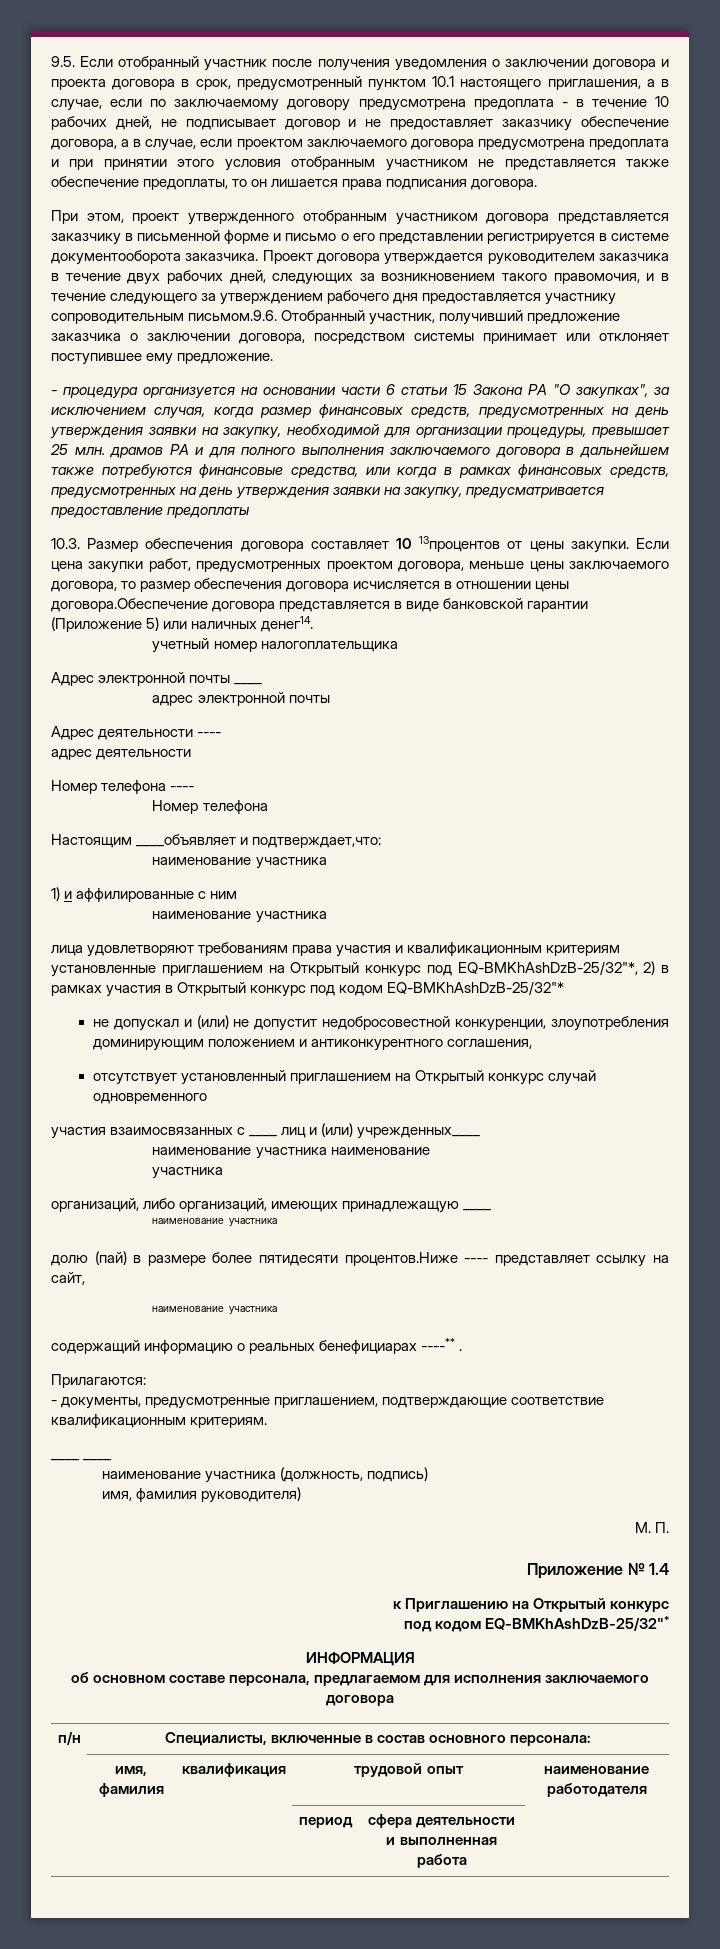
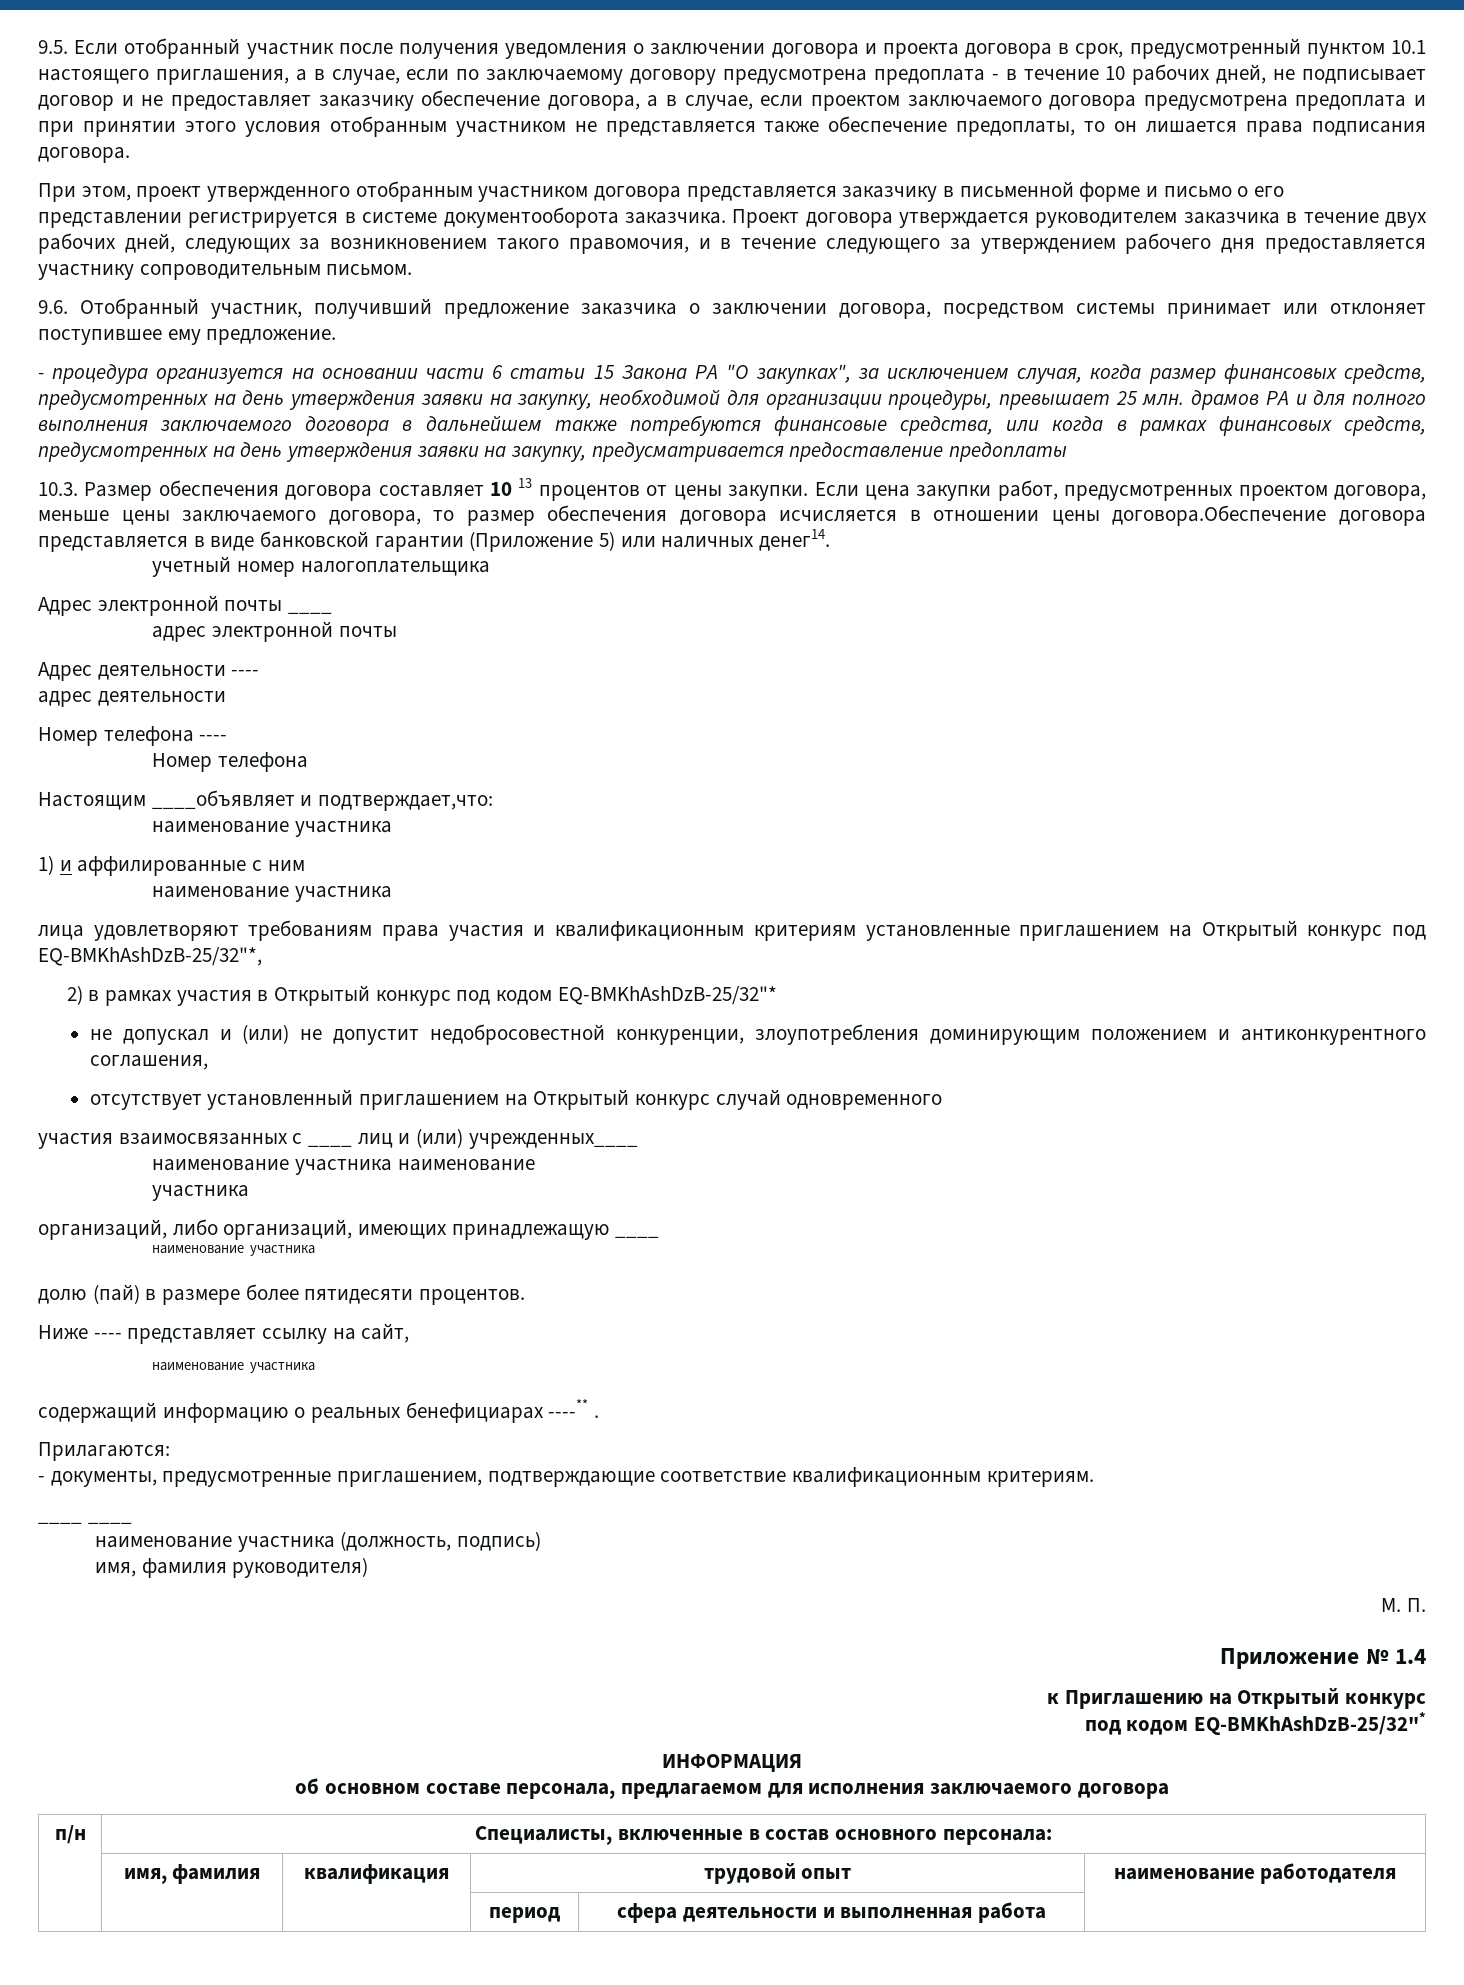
- Проект договора утверждается руководителем заказчика в течение двух рабочих дней, следующих за возникновением такого правомочия, и в течение следующего за утверждением рабочего дня предоставляется участнику сопроводительным письмом.9.6. Отобранный участник, получивший предложение заказчика о заключении договора, посредством системы принимает или отклоняет поступившее ему предложение.
+ Проект договора утверждается руководителем заказчика в течение двух рабочих дней, следующих за возникновением такого правомочия, и в течение следующего за утверждением рабочего дня предоставляется участнику сопроводительным письмом.
+ 9.6. Отобранный участник, получивший предложение заказчика о заключении договора, посредством системы принимает или отклоняет поступившее ему предложение.
- 10.3. Размер обеспечения договора составляет 10 13процентов от цены закупки.
+ 10.3. Размер обеспечения договора составляет 10 13 процентов от цены закупки.
- лица удовлетворяют требованиям права участия и квалификационным критериям установленные приглашением на Открытый конкурс под EQ-BMKhAshDzB-25/32"*, 2) в рамках участия в Открытый конкурс под кодом EQ-BMKhAshDzB-25/32"*
+ лица удовлетворяют требованиям права участия и квалификационным критериям установленные приглашением на Открытый конкурс под EQ-BMKhAshDzB-25/32"*,
+ 2) в рамках участия в Открытый конкурс под кодом EQ-BMKhAshDzB-25/32"*
- долю (пай) в размере более пятидесяти процентов.Ниже ---- представляет ссылку на сайт,
+ долю (пай) в размере более пятидесяти процентов.
+ Ниже ---- представляет ссылку на сайт,

